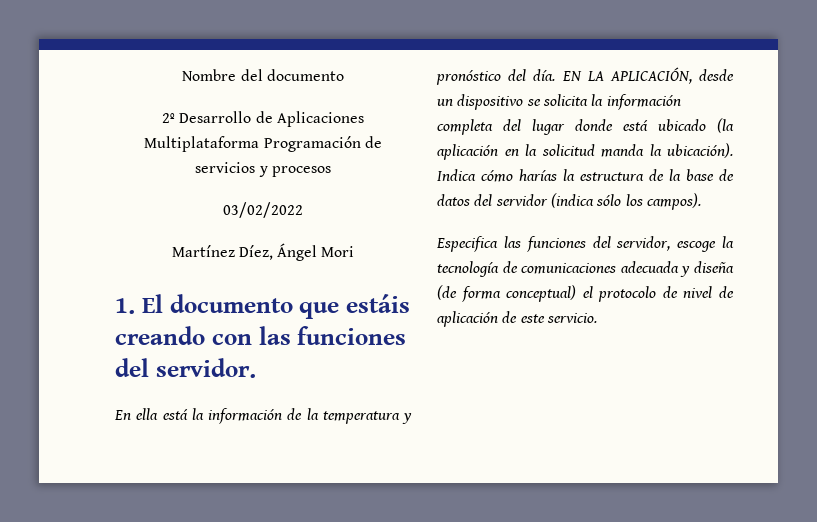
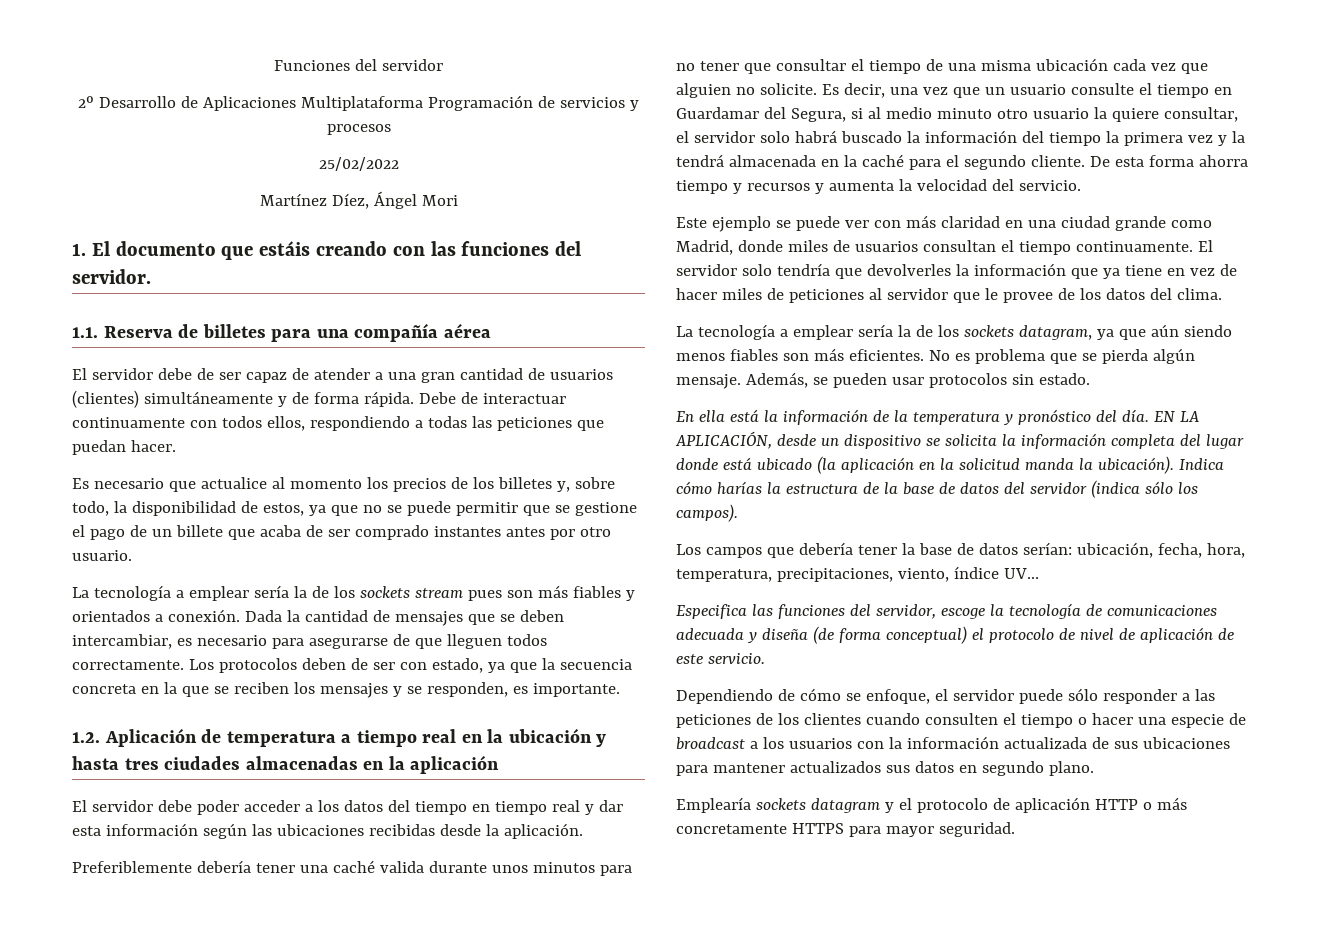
- Nombre del documento
+ Funciones del servidor
- 03/02/2022
+ 25/02/2022
+ 1.1. Reserva de billetes para una compañía aérea
+ El servidor debe de ser capaz de atender a una gran cantidad de usuarios (clientes) simultáneamente y de forma rápida. Debe de interactuar continuamente con todos ellos, respondiendo a todas las peticiones que puedan hacer.
+ Es necesario que actualice al momento los precios de los billetes y, sobre todo, la disponibilidad de estos, ya que no se puede permitir que se gestione el pago de un billete que acaba de ser comprado instantes antes por otro usuario.
+ La tecnología a emplear sería la de los sockets stream pues son más fiables y orientados a conexión. Dada la cantidad de mensajes que se deben intercambiar, es necesario para asegurarse de que lleguen todos correctamente. Los protocolos deben de ser con estado, ya que la secuencia concreta en la que se reciben los mensajes y se responden, es importante.
+ 1.2. Aplicación de temperatura a tiempo real en la ubicación y hasta tres ciudades almacenadas en la aplicación
+ El servidor debe poder acceder a los datos del tiempo en tiempo real y dar esta información según las ubicaciones recibidas desde la aplicación.
+ Preferiblemente debería tener una caché valida durante unos minutos para no tener que consultar el tiempo de una misma ubicación cada vez que alguien no solicite. Es decir, una vez que un usuario consulte el tiempo en Guardamar del Segura, si al medio minuto otro usuario la quiere consultar, el servidor solo habrá buscado la información del tiempo la primera vez y la tendrá almacenada en la caché para el segundo cliente. De esta forma ahorra tiempo y recursos y aumenta la velocidad del servicio.
+ Este ejemplo se puede ver con más claridad en una ciudad grande como Madrid, donde miles de usuarios consultan el tiempo continuamente. El servidor solo tendría que devolverles la información que ya tiene en vez de hacer miles de peticiones al servidor que le provee de los datos del clima.
+ La tecnología a emplear sería la de los sockets datagram, ya que aún siendo menos fiables son más eficientes. No es problema que se pierda algún mensaje. Además, se pueden usar protocolos sin estado.
+ Los campos que debería tener la base de datos serían: ubicación, fecha, hora, temperatura, precipitaciones, viento, índice UV…
+ Dependiendo de cómo se enfoque, el servidor puede sólo responder a las peticiones de los clientes cuando consulten el tiempo o hacer una especie de broadcast a los usuarios con la información actualizada de sus ubicaciones para mantener actualizados sus datos en segundo plano.
+ Emplearía sockets datagram y el protocolo de aplicación HTTP o más concretamente HTTPS para mayor seguridad.

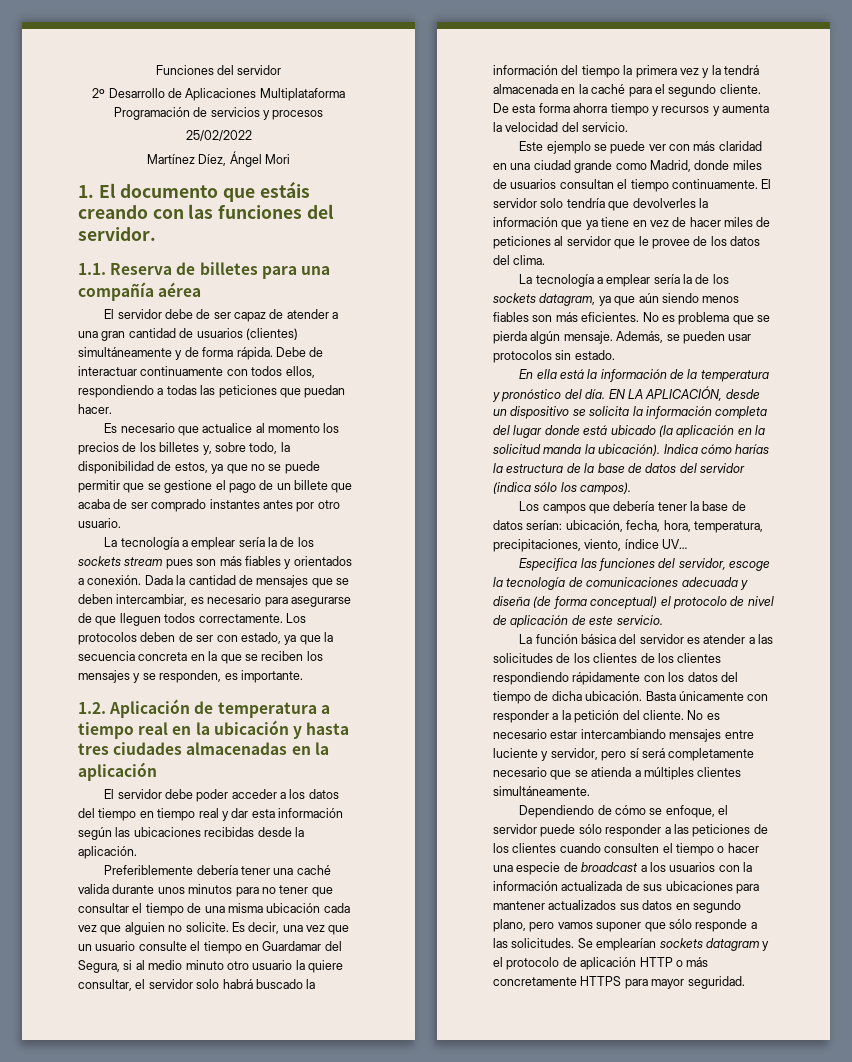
+ La función básica del servidor es atender a las solicitudes de los clientes de los clientes respondiendo rápidamente con los datos del tiempo de dicha ubicación. Basta únicamente con responder a la petición del cliente. No es necesario estar intercambiando mensajes entre luciente y servidor, pero sí será completamente necesario que se atienda a múltiples clientes simultáneamente.
- Dependiendo de cómo se enfoque, el servidor puede sólo responder a las peticiones de los clientes cuando consulten el tiempo o hacer una especie de broadcast a los usuarios con la información actualizada de sus ubicaciones para mantener actualizados sus datos en segundo plano.
- Emplearía sockets datagram y el protocolo de aplicación HTTP o más concretamente HTTPS para mayor seguridad.
+ Dependiendo de cómo se enfoque, el servidor puede sólo responder a las peticiones de los clientes cuando consulten el tiempo o hacer una especie de broadcast a los usuarios con la información actualizada de sus ubicaciones para mantener actualizados sus datos en segundo plano, pero vamos suponer que sólo responde a las solicitudes. Se emplearían sockets datagram y el protocolo de aplicación HTTP o más concretamente HTTPS para mayor seguridad.

